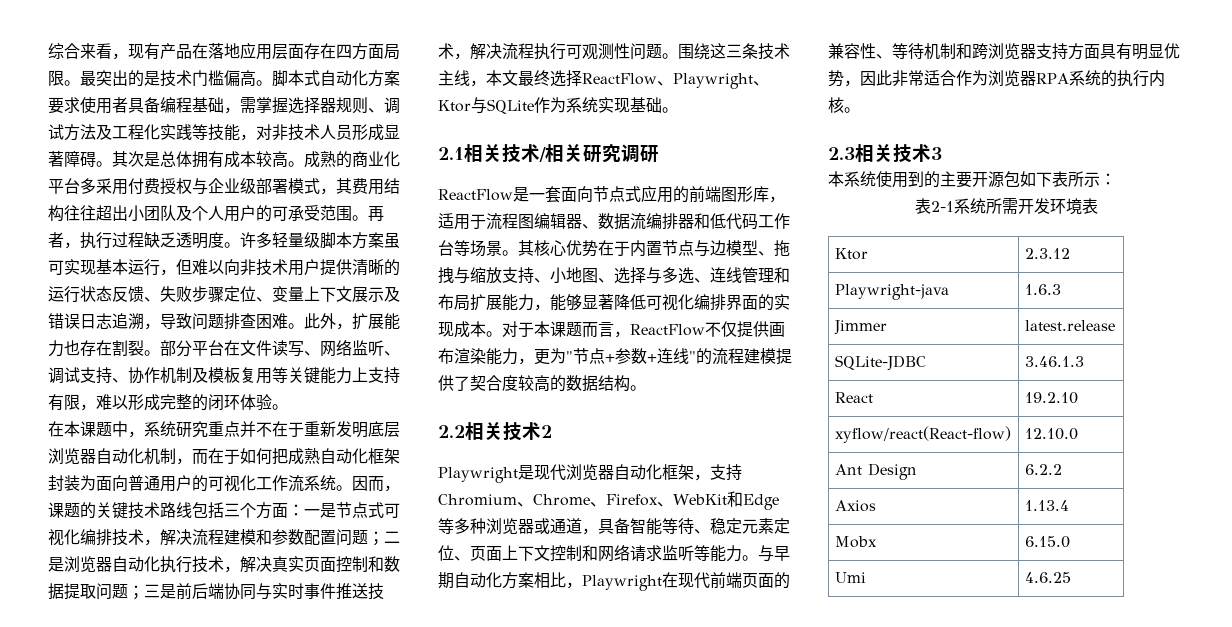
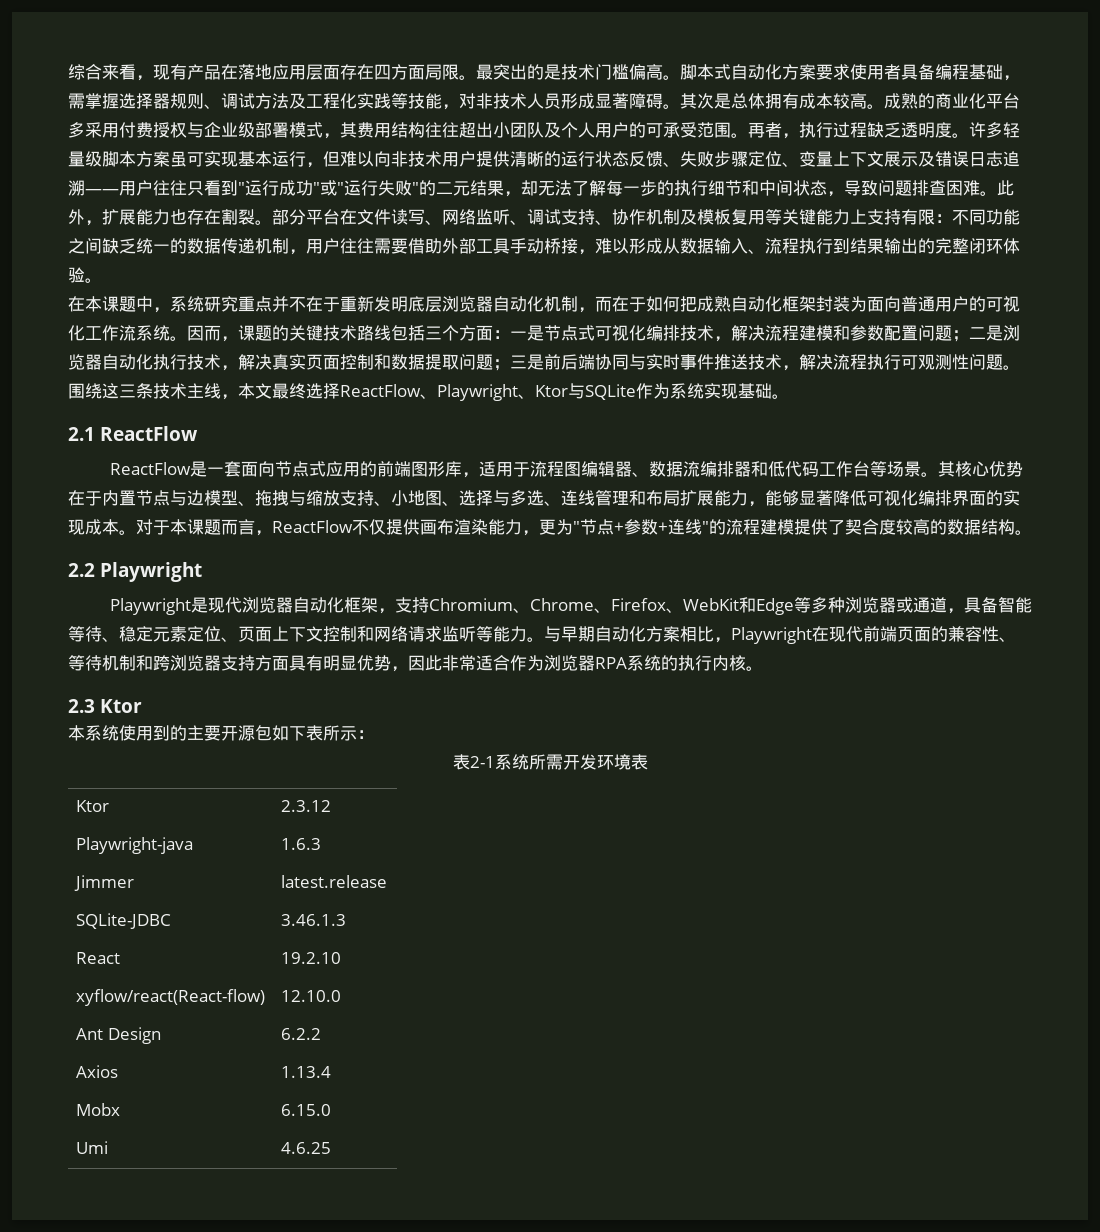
- 许多轻量级脚本方案虽可实现基本运行，但难以向非技术用户提供清晰的运行状态反馈、失败步骤定位、变量上下文展示及错误日志追溯，导致问题排查困难。
+ 许多轻量级脚本方案虽可实现基本运行，但难以向非技术用户提供清晰的运行状态反馈、失败步骤定位、变量上下文展示及错误日志追溯——用户往往只看到"运行成功"或"运行失败"的二元结果，却无法了解每一步的执行细节和中间状态，导致问题排查困难。
- 部分平台在文件读写、网络监听、调试支持、协作机制及模板复用等关键能力上支持有限，难以形成完整的闭环体验。
+ 部分平台在文件读写、网络监听、调试支持、协作机制及模板复用等关键能力上支持有限：不同功能之间缺乏统一的数据传递机制，用户往往需要借助外部工具手动桥接，难以形成从数据输入、流程执行到结果输出的完整闭环体验。
- 2.1相关技术/相关研究调研
+ 2.1 ReactFlow
- 2.2相关技术2
+ 2.2 Playwright
- 2.3相关技术3
+ 2.3 Ktor

